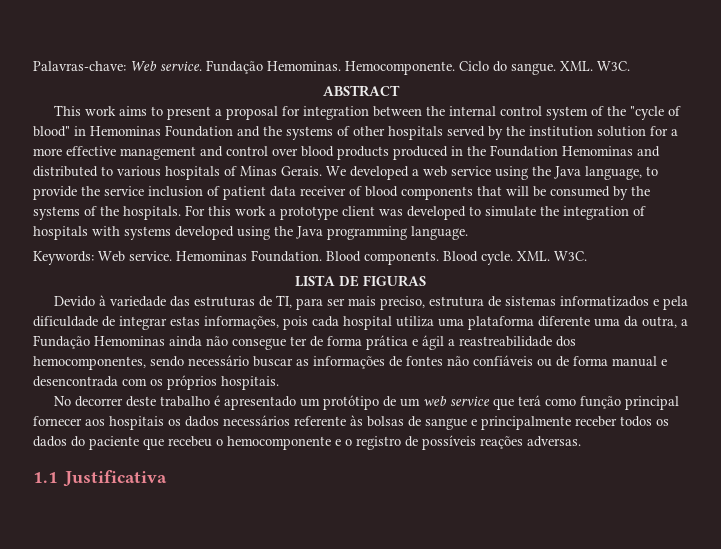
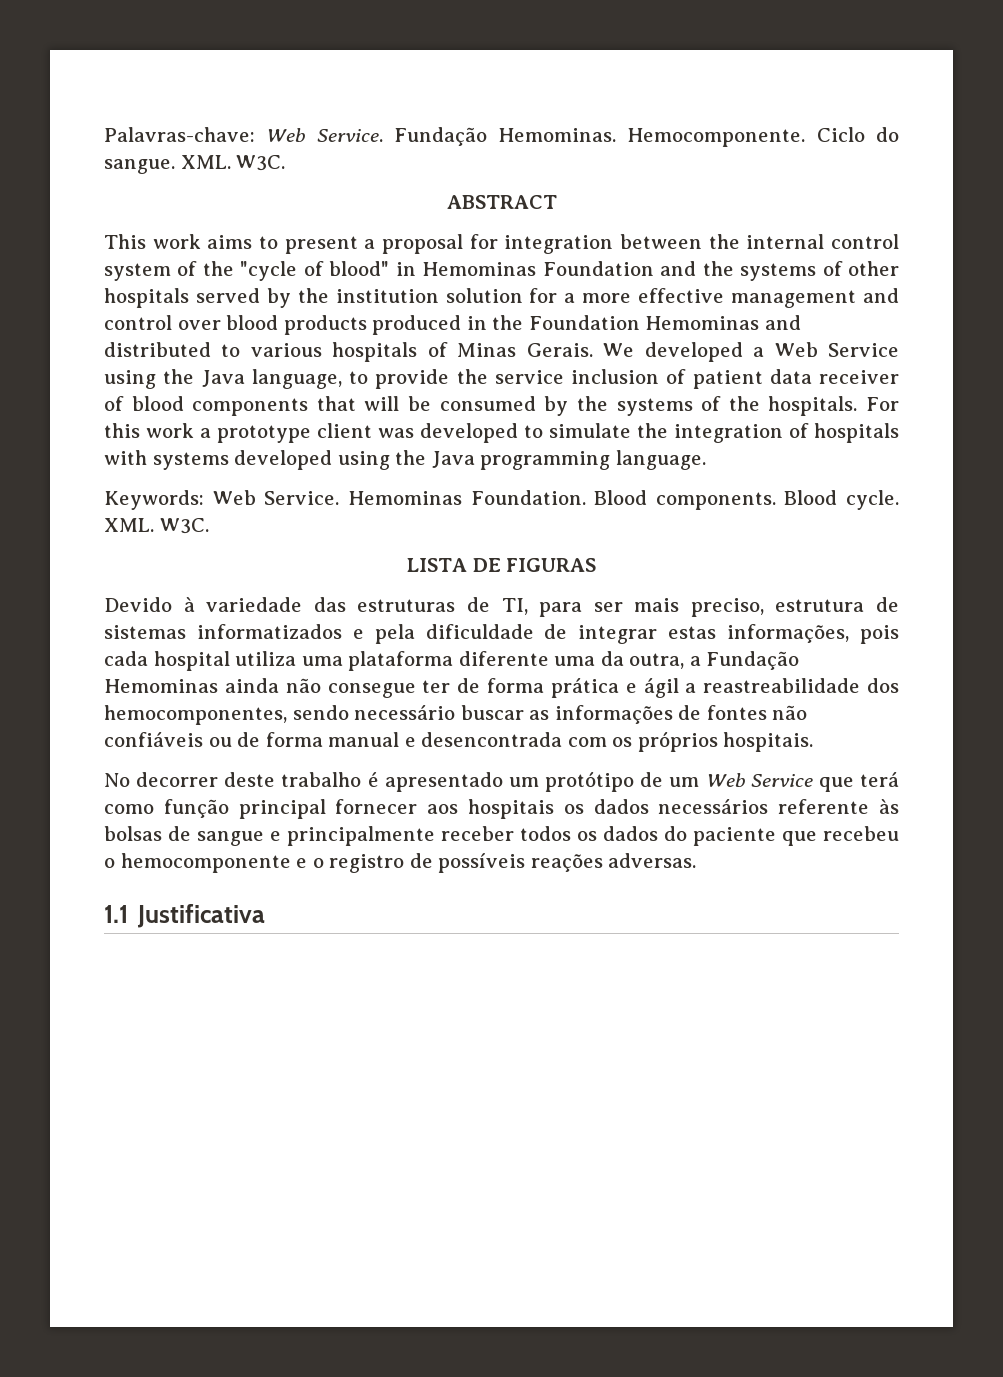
- Palavras-chave: Web service.
+ Palavras-chave: Web Service.
- We developed a web service using the Java language, to provide the service inclusion of patient data receiver of blood components that will be consumed by the systems of the hospitals.
+ We developed a Web Service using the Java language, to provide the service inclusion of patient data receiver of blood components that will be consumed by the systems of the hospitals.
- Keywords: Web service.
+ Keywords: Web Service.
- No decorrer deste trabalho é apresentado um protótipo de um web service que terá como função principal fornecer aos hospitais os dados necessários referente às bolsas de sangue e principalmente receber todos os dados do paciente que recebeu o hemocomponente e o registro de possíveis reações adversas.
+ No decorrer deste trabalho é apresentado um protótipo de um Web Service que terá como função principal fornecer aos hospitais os dados necessários referente às bolsas de sangue e principalmente receber todos os dados do paciente que recebeu o hemocomponente e o registro de possíveis reações adversas.

